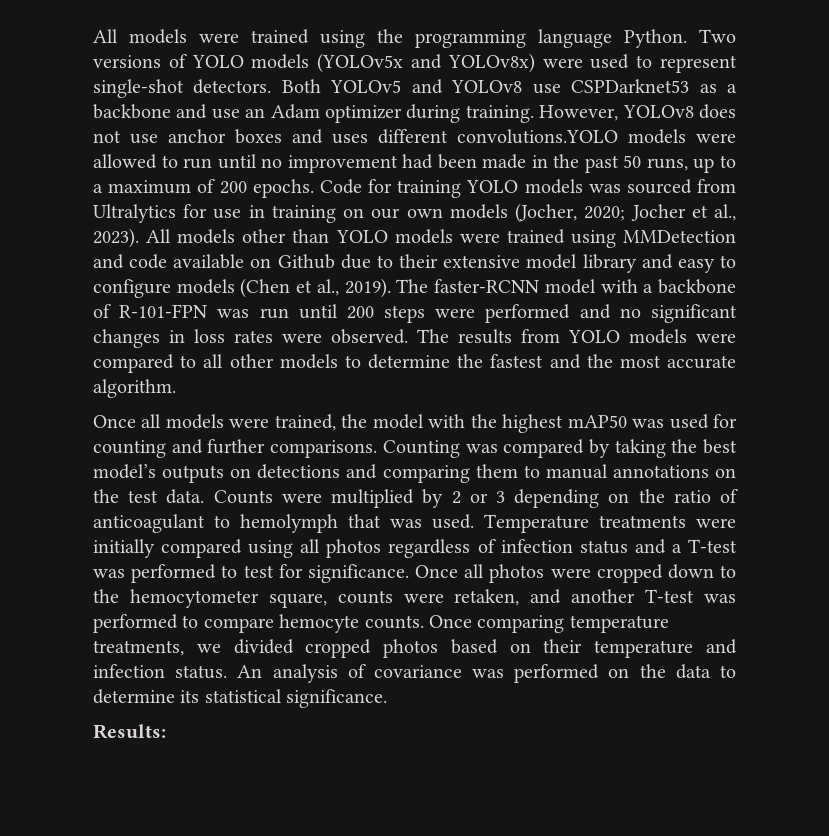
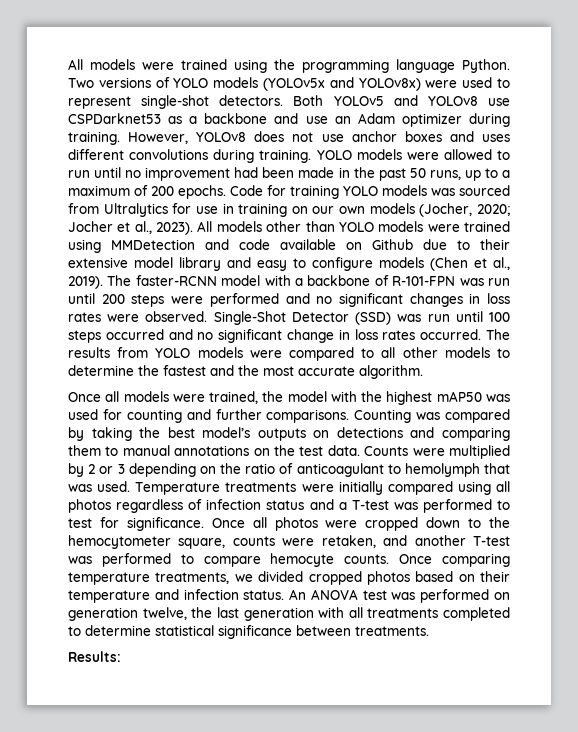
- However, YOLOv8 does not use anchor boxes and uses different convolutions.YOLO models were allowed to run until no improvement had been made in the past 50 runs, up to a maximum of 200 epochs.
+ However, YOLOv8 does not use anchor boxes and uses different convolutions during training. YOLO models were allowed to run until no improvement had been made in the past 50 runs, up to a maximum of 200 epochs.
+ Single-Shot Detector (SSD) was run until 100 steps occurred and no significant change in loss rates occurred.
- An analysis of covariance was performed on the data to determine its statistical significance.
+ An ANOVA test was performed on generation twelve, the last generation with all treatments completed to determine statistical significance between treatments.

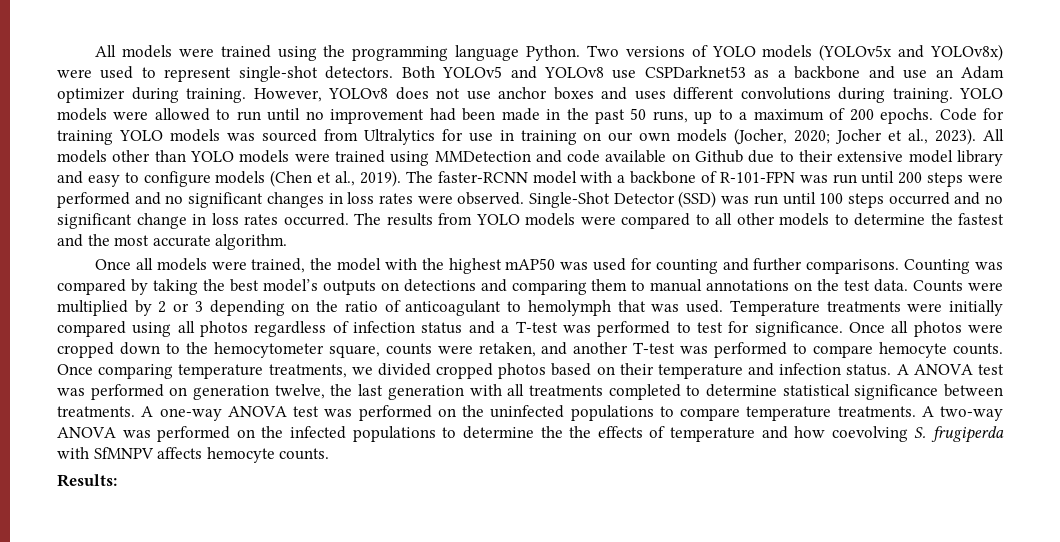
- An ANOVA test was performed on generation twelve, the last generation with all treatments completed to determine statistical significance between treatments.
+ A ANOVA test was performed on generation twelve, the last generation with all treatments completed to determine statistical significance between treatments. A one-way ANOVA test was performed on the uninfected populations to compare temperature treatments. A two-way ANOVA was performed on the infected populations to determine the the effects of temperature and how coevolving S. frugiperda with SfMNPV affects hemocyte counts.

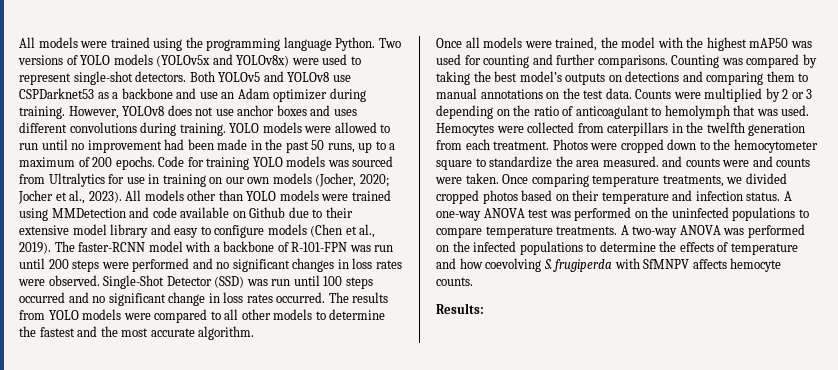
- Temperature treatments were initially compared using all photos regardless of infection status and a T-test was performed to test for significance. Once all photos were cropped down to the hemocytometer square, counts were retaken, and another T-test was performed to compare hemocyte counts.
+ Hemocytes were collected from caterpillars in the twelfth generation from each treatment. Photos were cropped down to the hemocytometer square to standardize the area measured. and counts were and counts were taken.
- A ANOVA test was performed on generation twelve, the last generation with all treatments completed to determine statistical significance between treatments. A one-way ANOVA test was performed on the uninfected populations to compare temperature treatments.
+ A one-way ANOVA test was performed on the uninfected populations to compare temperature treatments.
- A two-way ANOVA was performed on the infected populations to determine the the effects of temperature and how coevolving S. frugiperda with SfMNPV affects hemocyte counts.
+ A two-way ANOVA was performed on the infected populations to determine the effects of temperature and how coevolving S. frugiperda with SfMNPV affects hemocyte counts.

